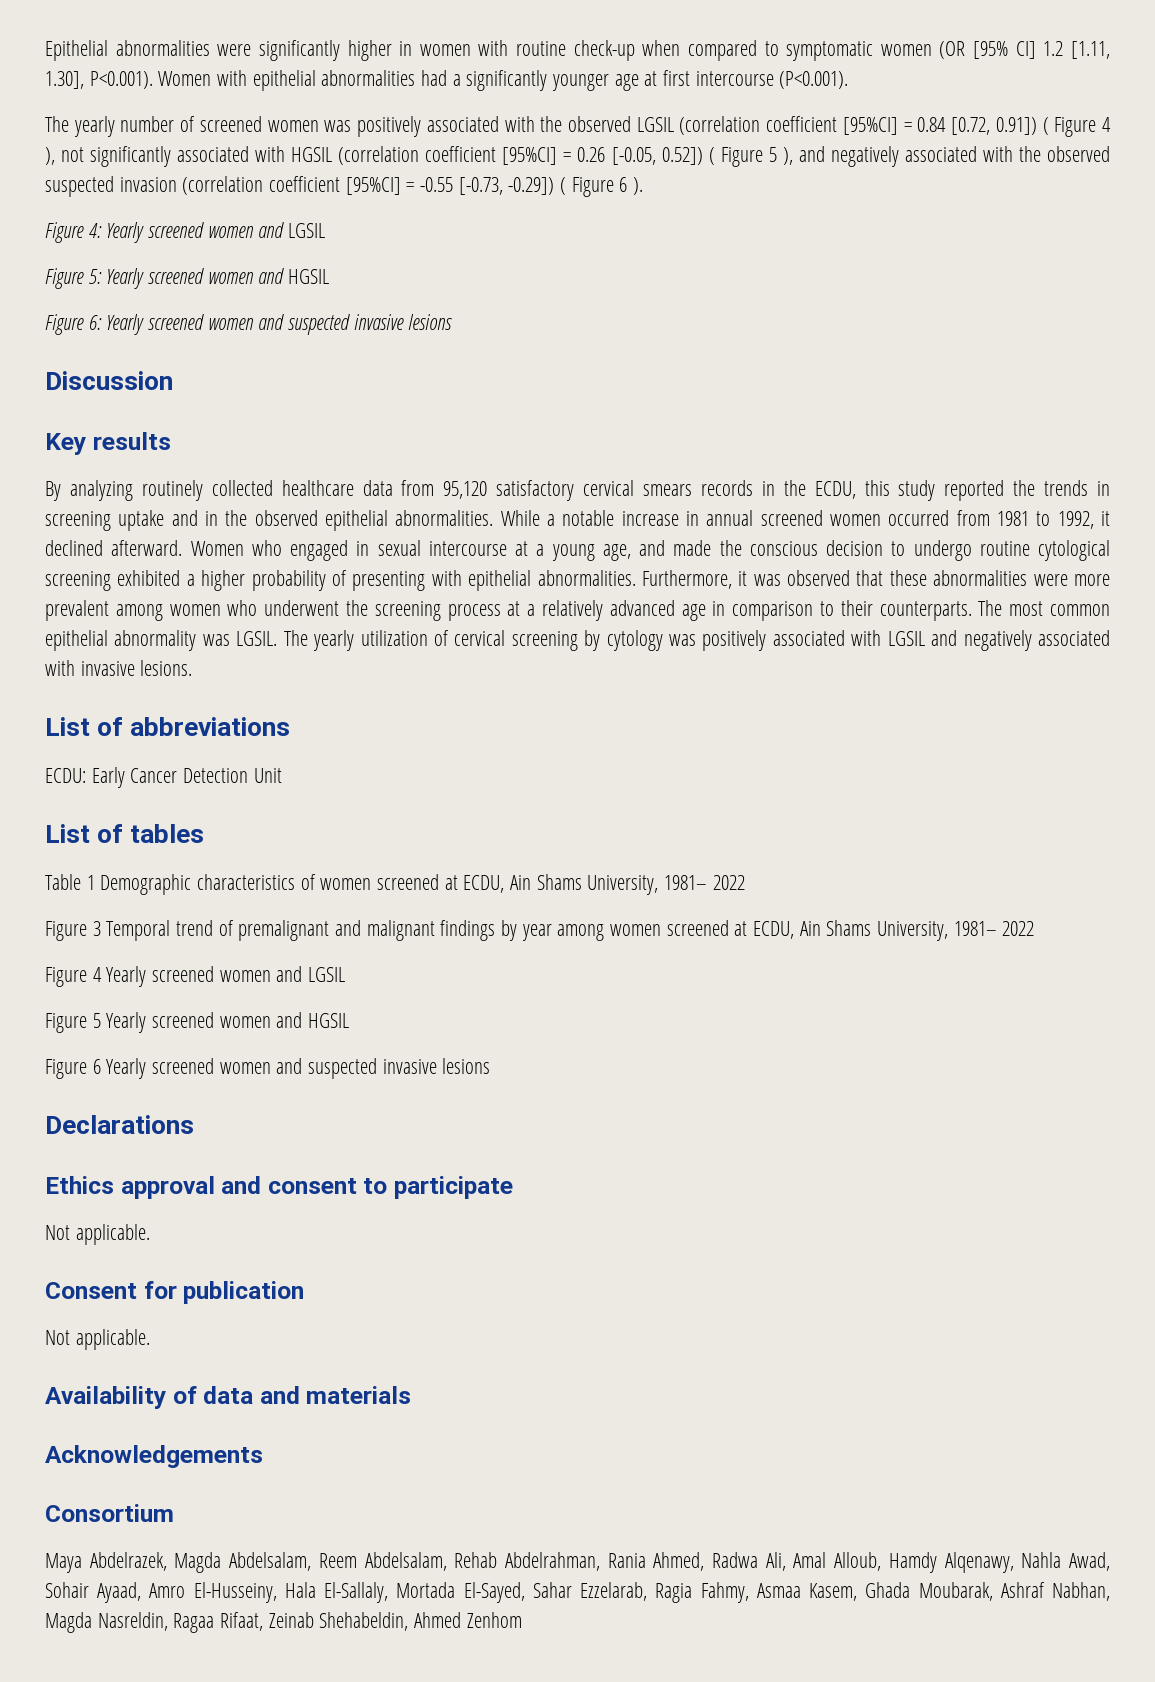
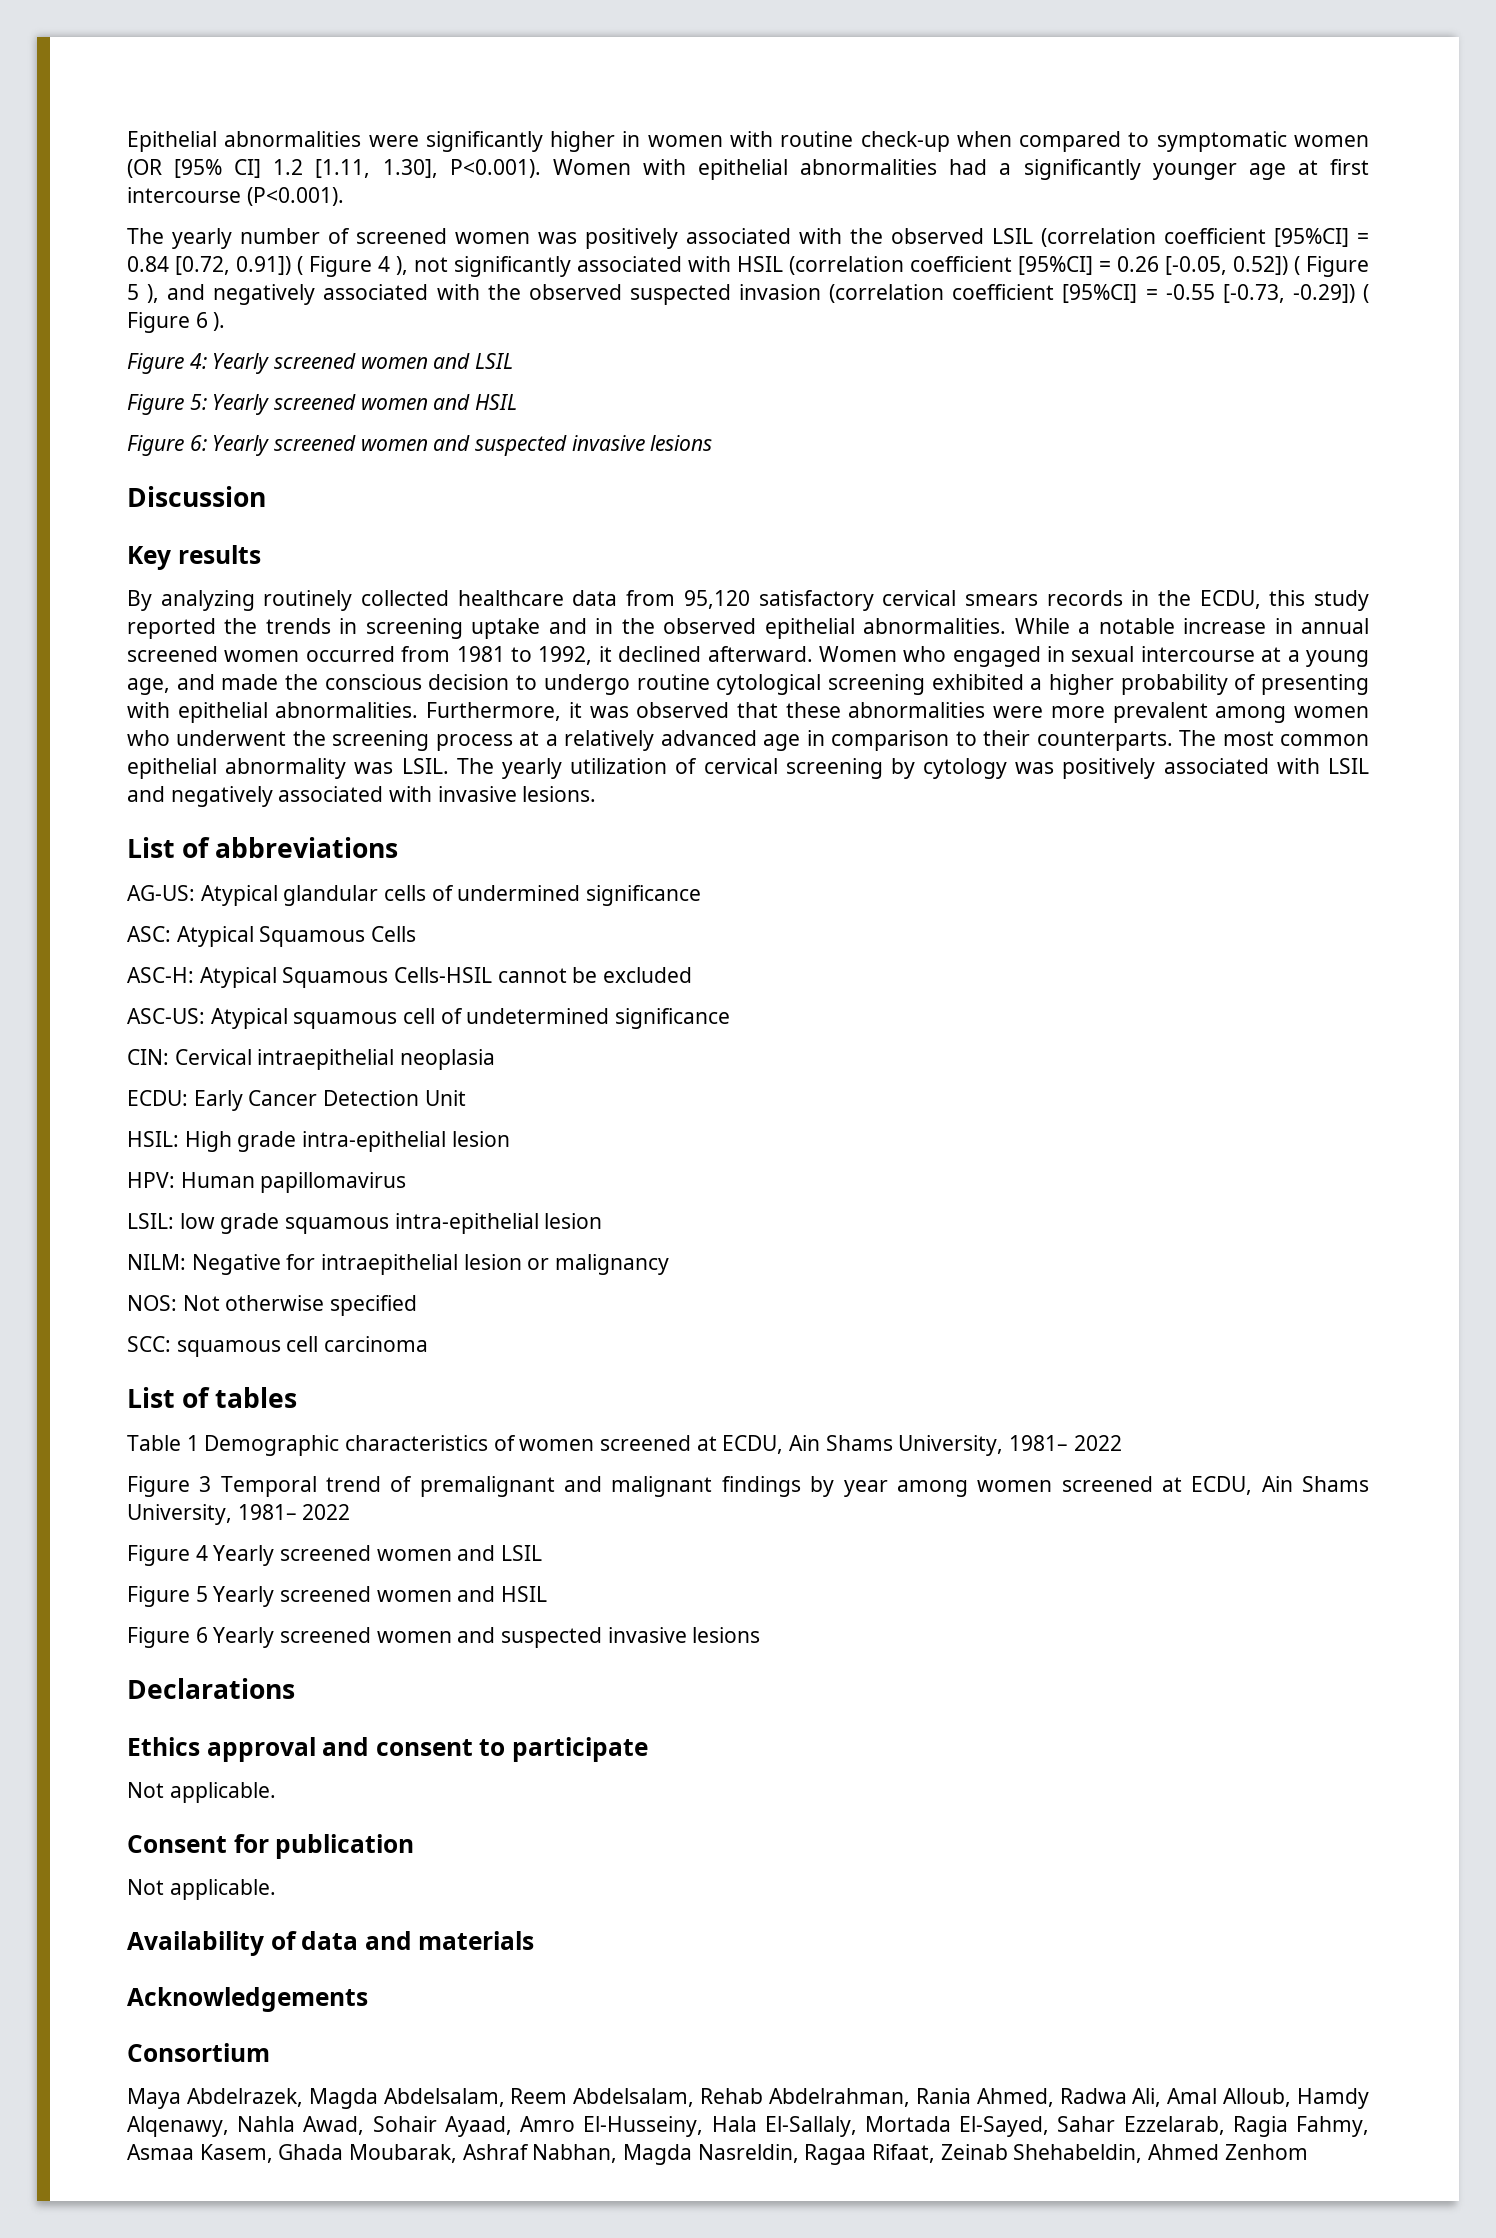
- The yearly number of screened women was positively associated with the observed LGSIL (correlation coefficient [95%CI] = 0.84 [0.72, 0.91]) ( Figure 4 ), not significantly associated with HGSIL (correlation coefficient [95%CI] = 0.26 [-0.05, 0.52]) ( Figure 5 ), and negatively associated with the observed suspected invasion (correlation coefficient [95%CI] = -0.55 [-0.73, -0.29]) ( Figure 6 ).
+ The yearly number of screened women was positively associated with the observed LSIL (correlation coefficient [95%CI] = 0.84 [0.72, 0.91]) ( Figure 4 ), not significantly associated with HSIL (correlation coefficient [95%CI] = 0.26 [-0.05, 0.52]) ( Figure 5 ), and negatively associated with the observed suspected invasion (correlation coefficient [95%CI] = -0.55 [-0.73, -0.29]) ( Figure 6 ).
- Figure 4: Yearly screened women and LGSIL
+ Figure 4: Yearly screened women and LSIL
- Figure 5: Yearly screened women and HGSIL
+ Figure 5: Yearly screened women and HSIL
- The most common epithelial abnormality was LGSIL.
+ The most common epithelial abnormality was LSIL.
- The yearly utilization of cervical screening by cytology was positively associated with LGSIL and negatively associated with invasive lesions.
+ The yearly utilization of cervical screening by cytology was positively associated with LSIL and negatively associated with invasive lesions.
+ AG-US: Atypical glandular cells of undermined significance
+ ASC: Atypical Squamous Cells
+ ASC-H: Atypical Squamous Cells-HSIL cannot be excluded
+ ASC-US: Atypical squamous cell of undetermined significance
+ CIN: Cervical intraepithelial neoplasia
+ HSIL: High grade intra-epithelial lesion
+ HPV: Human papillomavirus
+ LSIL: low grade squamous intra-epithelial lesion
+ NILM: Negative for intraepithelial lesion or malignancy
+ NOS: Not otherwise specified
+ SCC: squamous cell carcinoma
- Figure 4 Yearly screened women and LGSIL
+ Figure 4 Yearly screened women and LSIL
- Figure 5 Yearly screened women and HGSIL
+ Figure 5 Yearly screened women and HSIL

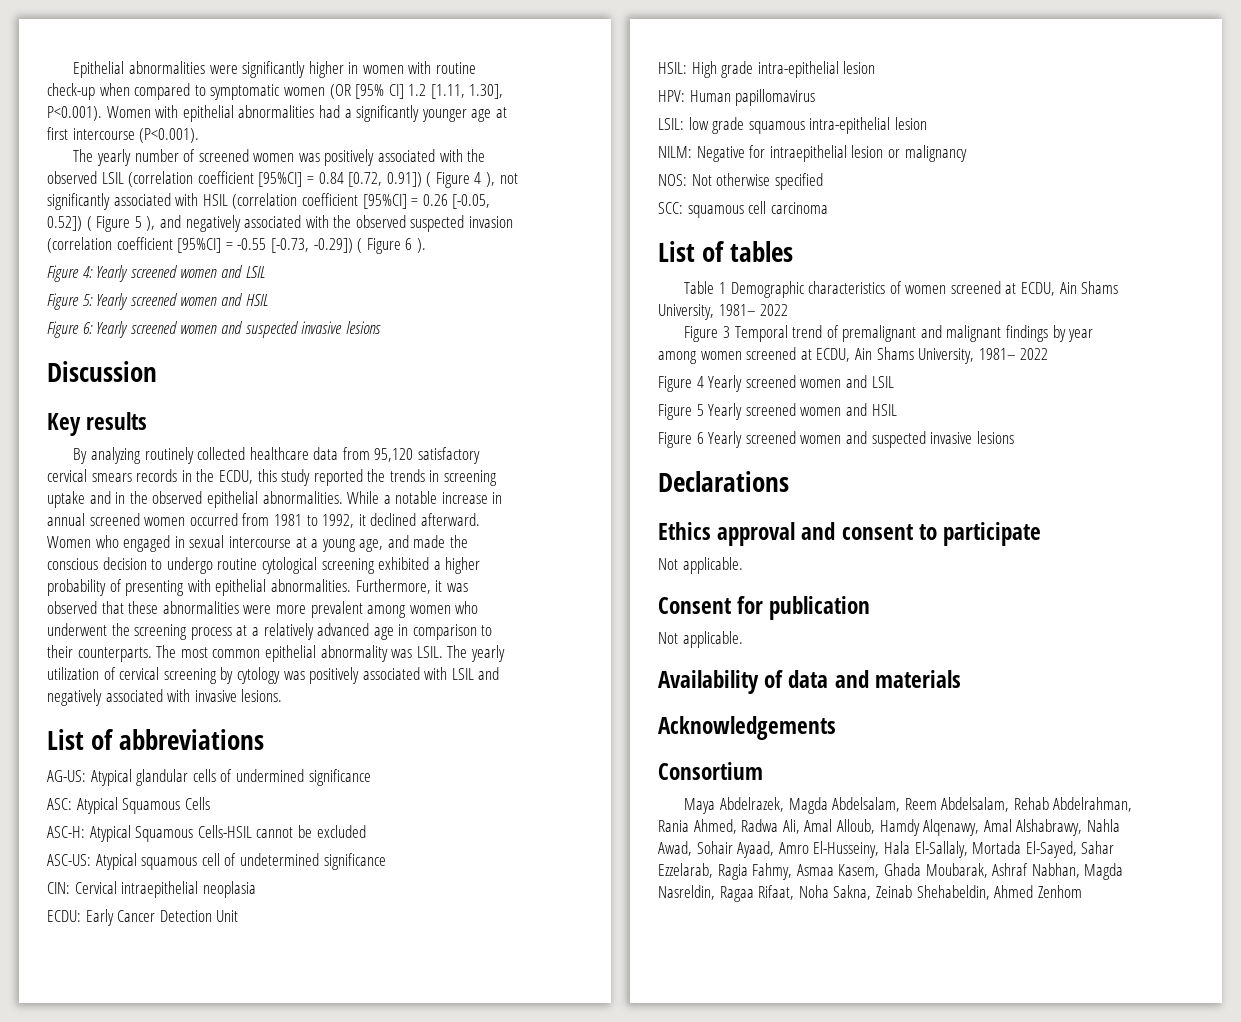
- Maya Abdelrazek, Magda Abdelsalam, Reem Abdelsalam, Rehab Abdelrahman, Rania Ahmed, Radwa Ali, Amal Alloub, Hamdy Alqenawy, Nahla Awad, Sohair Ayaad, Amro El-Husseiny, Hala El-Sallaly, Mortada El-Sayed, Sahar Ezzelarab, Ragia Fahmy, Asmaa Kasem, Ghada Moubarak, Ashraf Nabhan, Magda Nasreldin, Ragaa Rifaat, Zeinab Shehabeldin, Ahmed Zenhom
+ Maya Abdelrazek, Magda Abdelsalam, Reem Abdelsalam, Rehab Abdelrahman, Rania Ahmed, Radwa Ali, Amal Alloub, Hamdy Alqenawy, Amal Alshabrawy, Nahla Awad, Sohair Ayaad, Amro El-Husseiny, Hala El-Sallaly, Mortada El-Sayed, Sahar Ezzelarab, Ragia Fahmy, Asmaa Kasem, Ghada Moubarak, Ashraf Nabhan, Magda Nasreldin, Ragaa Rifaat, Noha Sakna, Zeinab Shehabeldin, Ahmed Zenhom

